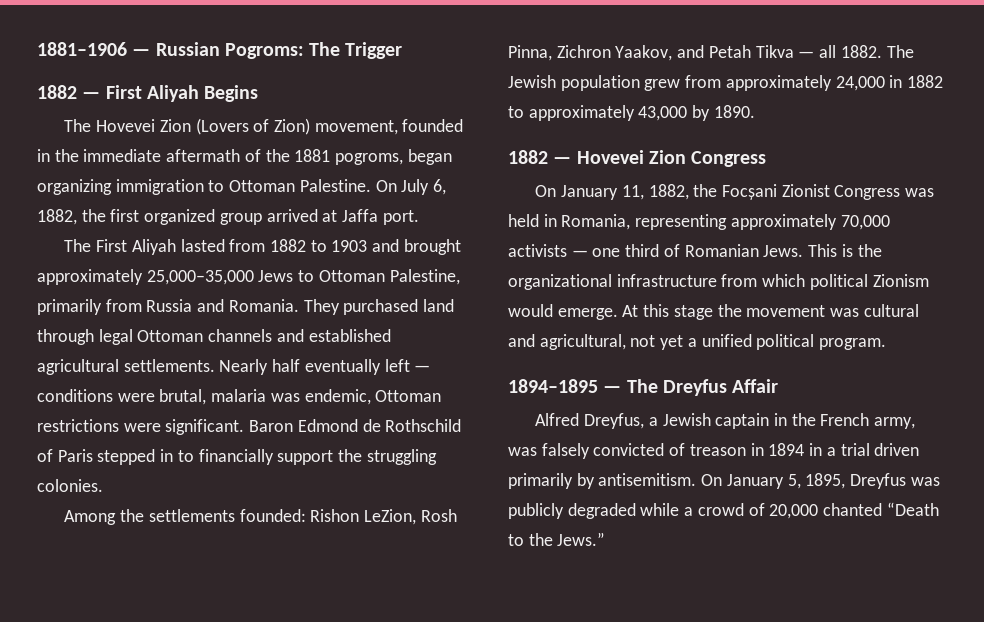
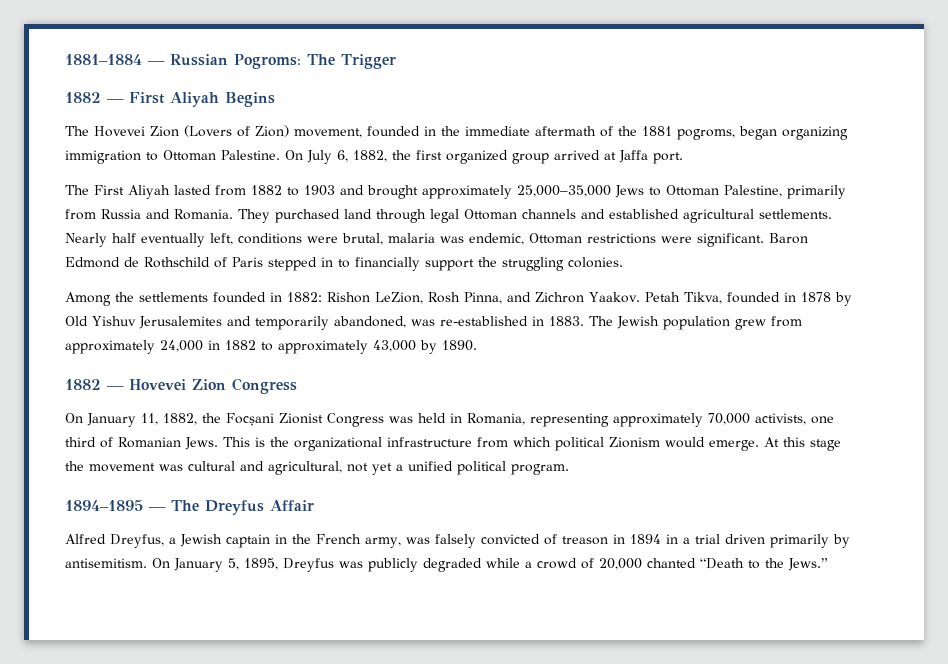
- 1881–1906 — Russian Pogroms: The Trigger
+ 1881–1884 — Russian Pogroms: The Trigger
- Nearly half eventually left — conditions were brutal, malaria was endemic, Ottoman restrictions were significant.
+ Nearly half eventually left, conditions were brutal, malaria was endemic, Ottoman restrictions were significant.
- Among the settlements founded: Rishon LeZion, Rosh Pinna, Zichron Yaakov, and Petah Tikva — all 1882.
+ Among the settlements founded in 1882: Rishon LeZion, Rosh Pinna, and Zichron Yaakov. Petah Tikva, founded in 1878 by Old Yishuv Jerusalemites and temporarily abandoned, was re-established in 1883.
- On January 11, 1882, the Focșani Zionist Congress was held in Romania, representing approximately 70,000 activists — one third of Romanian Jews.
+ On January 11, 1882, the Focșani Zionist Congress was held in Romania, representing approximately 70,000 activists, one third of Romanian Jews.

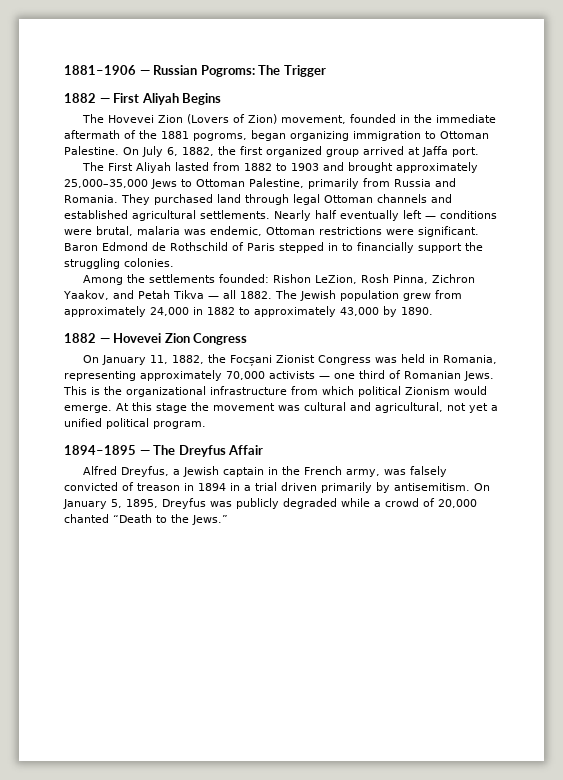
- 1881–1884 — Russian Pogroms: The Trigger
+ 1881–1906 — Russian Pogroms: The Trigger
- Nearly half eventually left, conditions were brutal, malaria was endemic, Ottoman restrictions were significant.
+ Nearly half eventually left — conditions were brutal, malaria was endemic, Ottoman restrictions were significant.
- Among the settlements founded in 1882: Rishon LeZion, Rosh Pinna, and Zichron Yaakov. Petah Tikva, founded in 1878 by Old Yishuv Jerusalemites and temporarily abandoned, was re-established in 1883.
+ Among the settlements founded: Rishon LeZion, Rosh Pinna, Zichron Yaakov, and Petah Tikva — all 1882.
- On January 11, 1882, the Focșani Zionist Congress was held in Romania, representing approximately 70,000 activists, one third of Romanian Jews.
+ On January 11, 1882, the Focșani Zionist Congress was held in Romania, representing approximately 70,000 activists — one third of Romanian Jews.

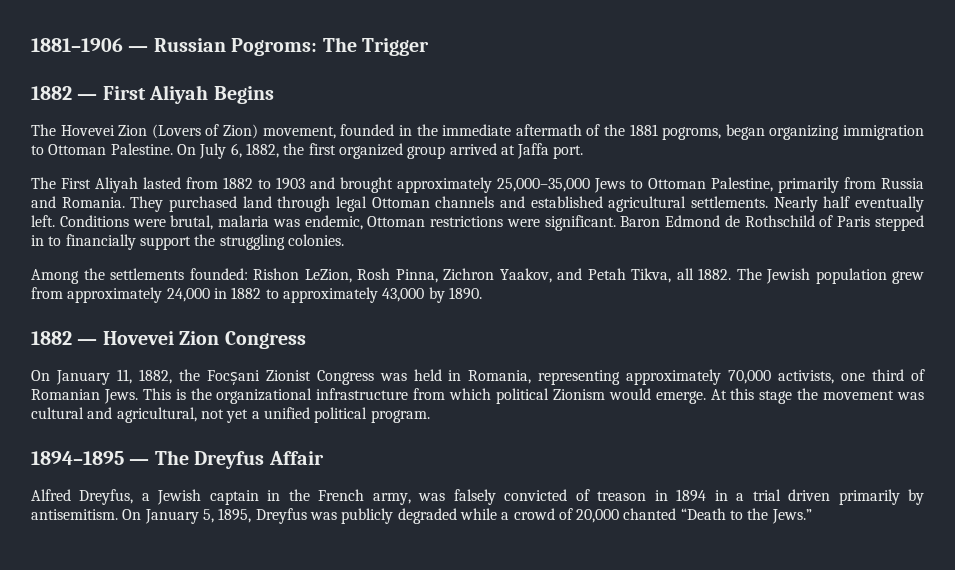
- Nearly half eventually left — conditions were brutal, malaria was endemic, Ottoman restrictions were significant.
+ Nearly half eventually left. Conditions were brutal, malaria was endemic, Ottoman restrictions were significant.
- Among the settlements founded: Rishon LeZion, Rosh Pinna, Zichron Yaakov, and Petah Tikva — all 1882.
+ Among the settlements founded: Rishon LeZion, Rosh Pinna, Zichron Yaakov, and Petah Tikva, all 1882.
- On January 11, 1882, the Focșani Zionist Congress was held in Romania, representing approximately 70,000 activists — one third of Romanian Jews.
+ On January 11, 1882, the Focșani Zionist Congress was held in Romania, representing approximately 70,000 activists, one third of Romanian Jews.

